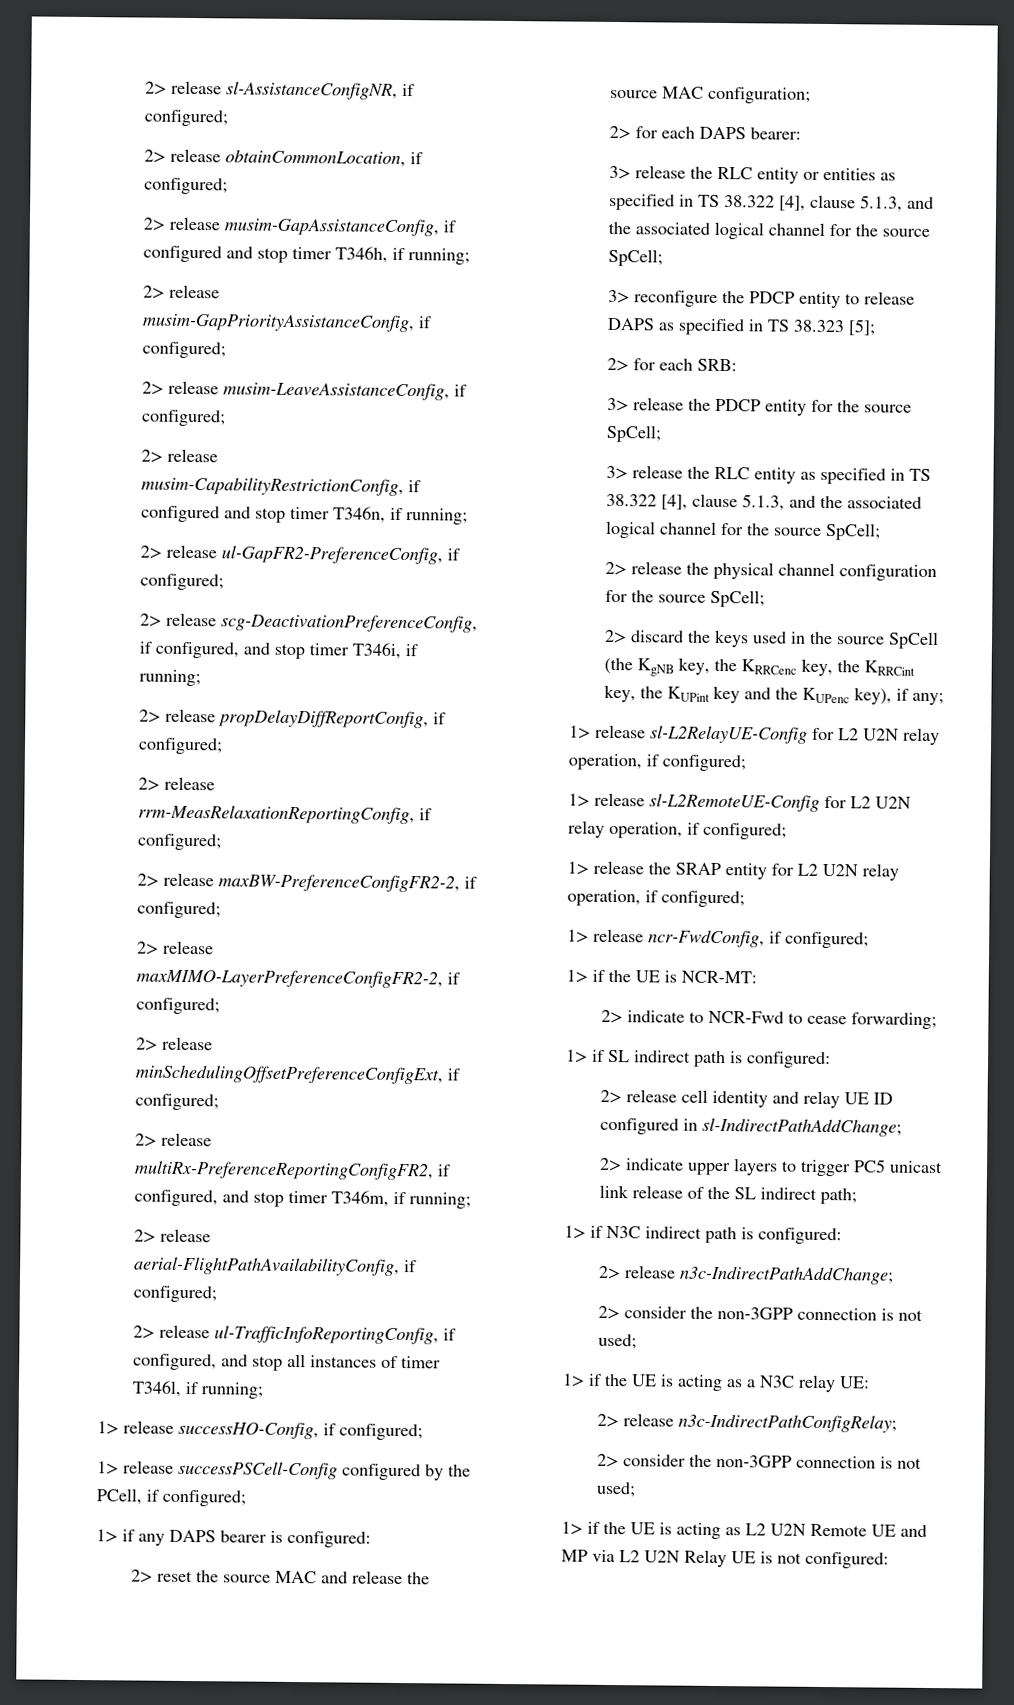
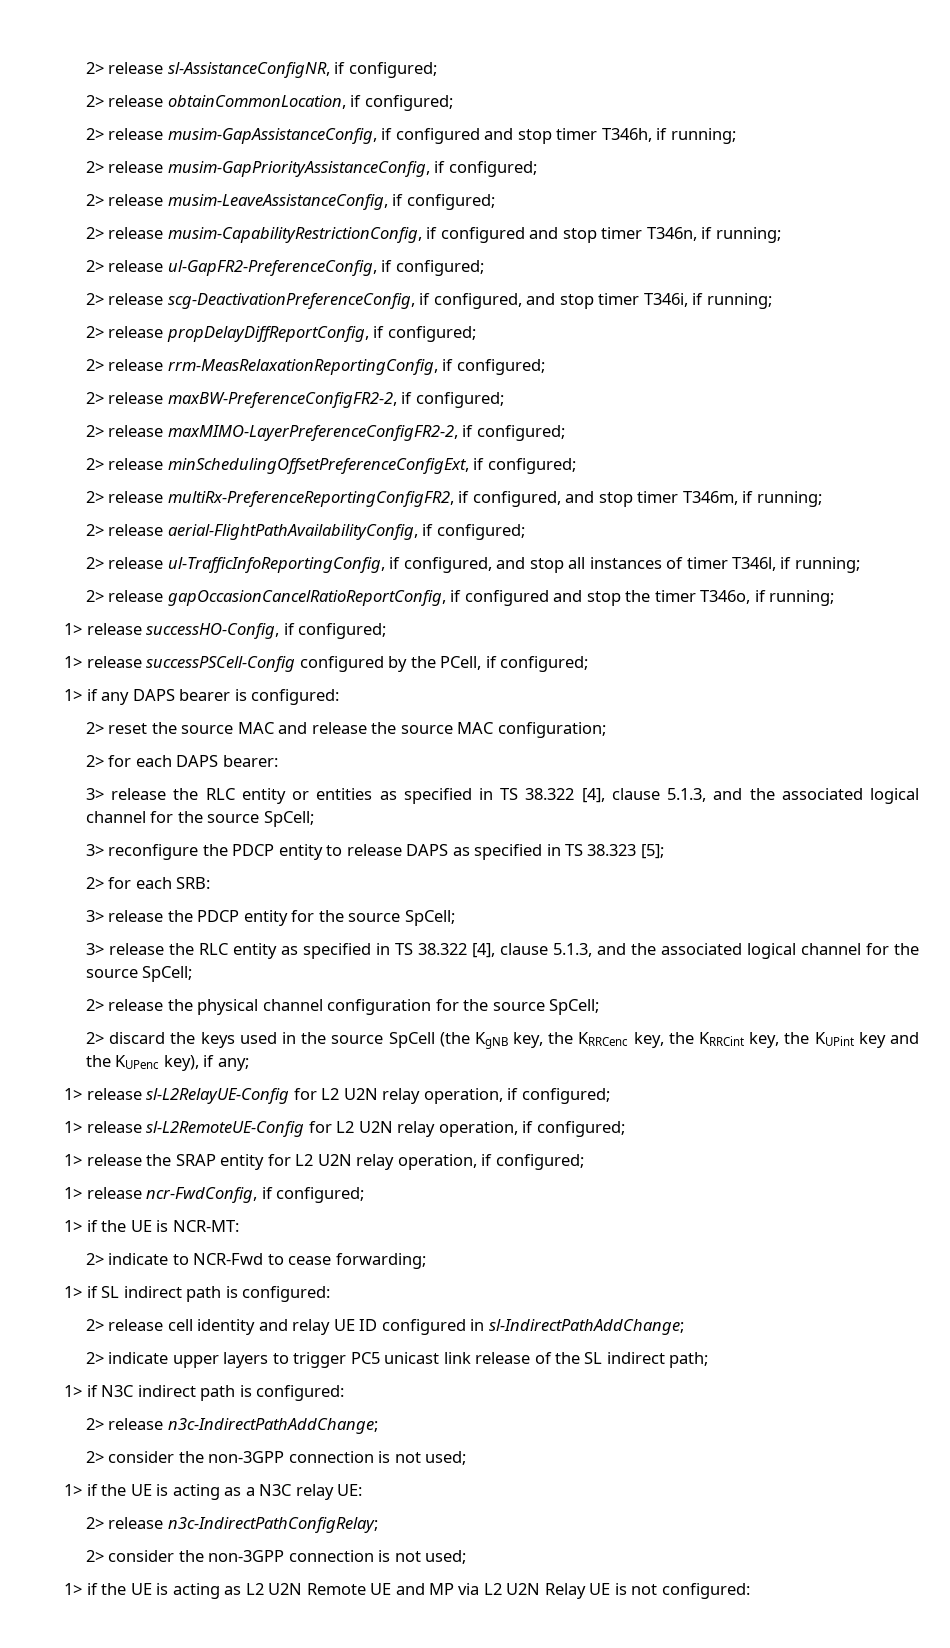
+ 2> release gapOccasionCancelRatioReportConfig, if configured and stop the timer T346o, if running;

